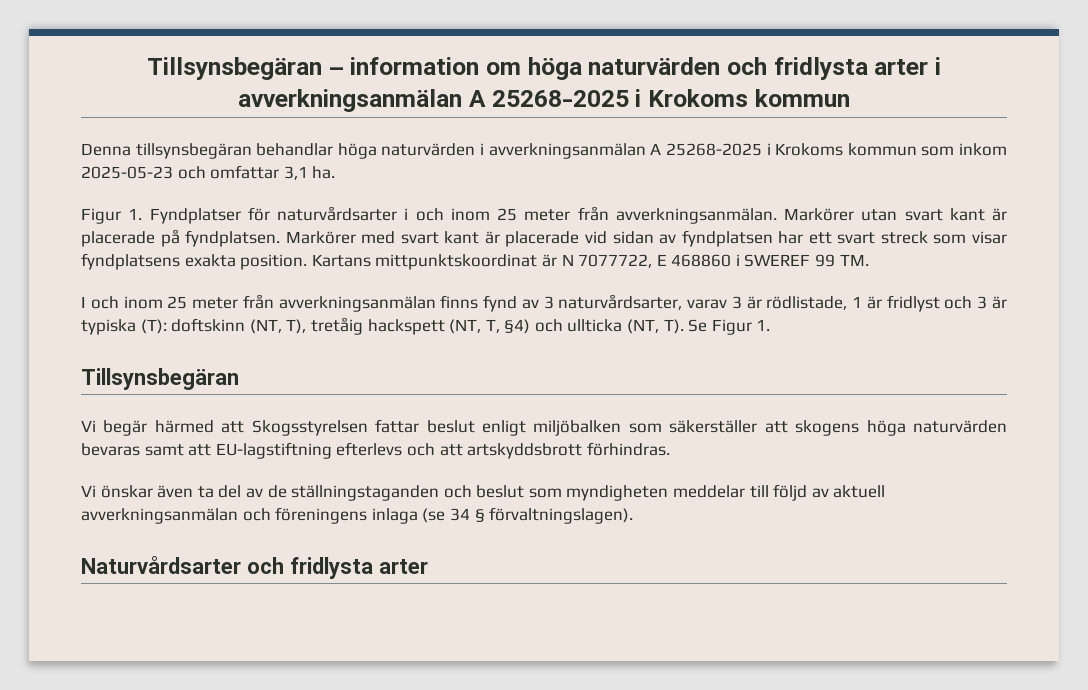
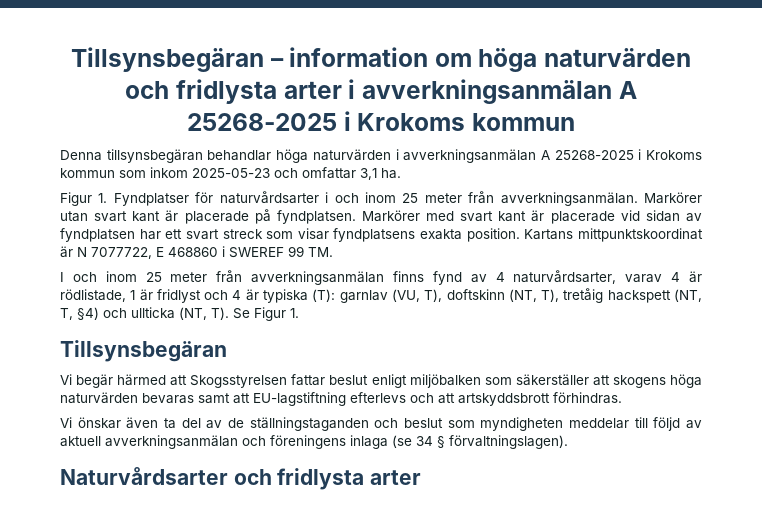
- I och inom 25 meter från avverkningsanmälan finns fynd av 3 naturvårdsarter, varav 3 är rödlistade, 1 är fridlyst och 3 är typiska (T): doftskinn (NT, T), tretåig hackspett (NT, T, §4) och ullticka (NT, T). Se Figur 1.
+ I och inom 25 meter från avverkningsanmälan finns fynd av 4 naturvårdsarter, varav 4 är rödlistade, 1 är fridlyst och 4 är typiska (T): garnlav (VU, T), doftskinn (NT, T), tretåig hackspett (NT, T, §4) och ullticka (NT, T). Se Figur 1.

